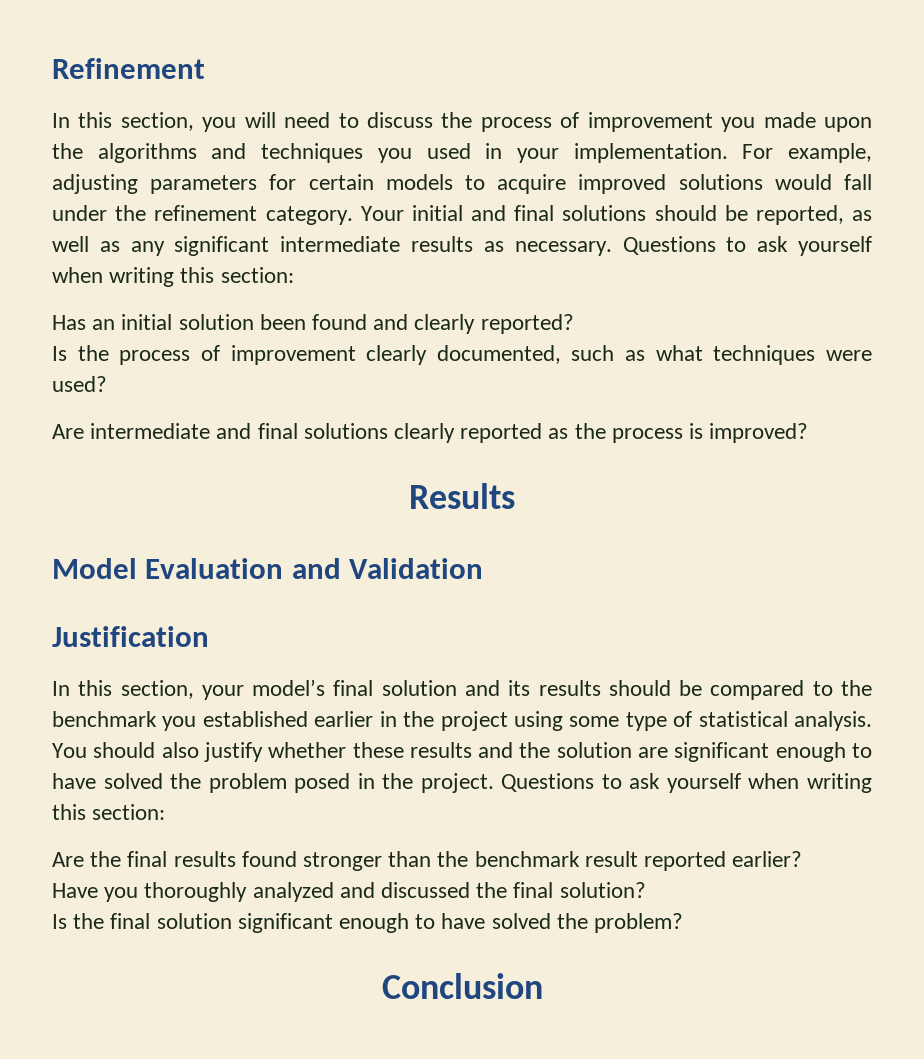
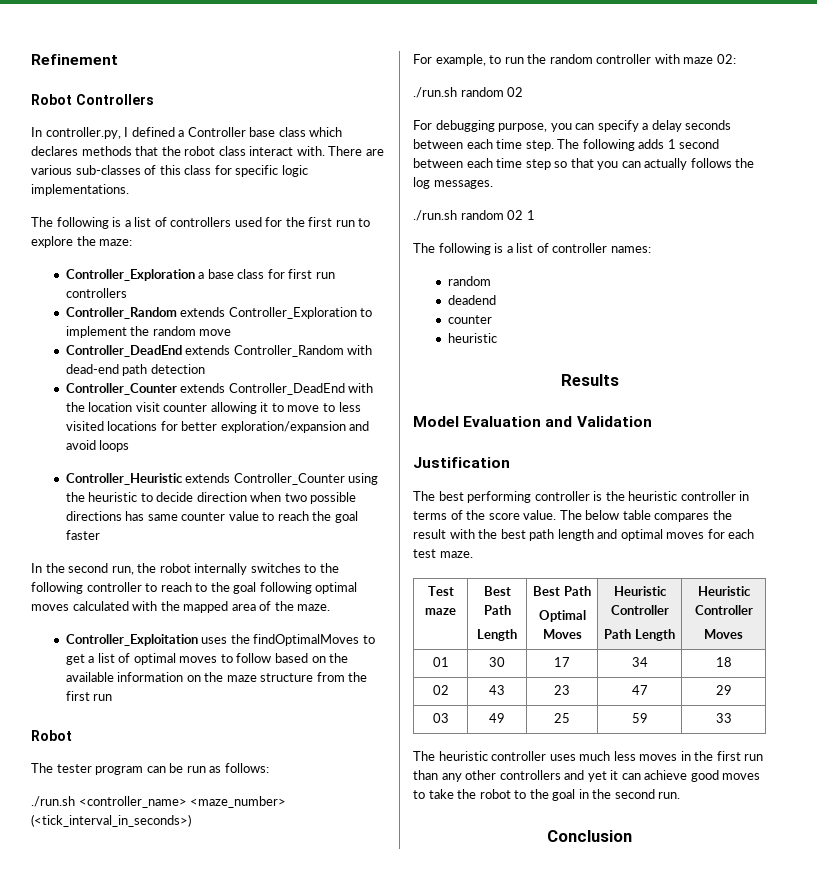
- In this section, you will need to discuss the process of improvement you made upon the algorithms and techniques you used in your implementation. For example, adjusting parameters for certain models to acquire improved solutions would fall under the refinement category. Your initial and final solutions should be reported, as well as any significant intermediate results as necessary. Questions to ask yourself when writing this section:
- Has an initial solution been found and clearly reported?
- Is the process of improvement clearly documented, such as what techniques were used?
- Are intermediate and final solutions clearly reported as the process is improved?
+ Robot Controllers
+ In controller.py, I defined a Controller base class which declares methods that the robot class interact with. There are various sub-classes of this class for specific logic implementations.
+ The following is a list of controllers used for the first run to explore the maze:
+ Controller_Exploration a base class for first run controllers
+ Controller_Random extends Controller_Exploration to implement the random move
+ Controller_DeadEnd extends Controller_Random with dead-end path detection
+ Controller_Counter extends Controller_DeadEnd with the location visit counter allowing it to move to less visited locations for better exploration/expansion and avoid loops
+ Controller_Heuristic extends Controller_Counter using the heuristic to decide direction when two possible directions has same counter value to reach the goal faster
+ In the second run, the robot internally switches to the following controller to reach to the goal following optimal moves calculated with the mapped area of the maze.
+ Controller_Exploitation uses the findOptimalMoves to get a list of optimal moves to follow based on the available information on the maze structure from the first run
+ Robot
+ The tester program can be run as follows:
+ ./run.sh <controller_name> <maze_number> (<tick_interval_in_seconds>)
+ For example, to run the random controller with maze 02:
+ ./run.sh random 02
+ For debugging purpose, you can specify a delay seconds between each time step. The following adds 1 second between each time step so that you can actually follows the log messages.
+ ./run.sh random 02 1
+ The following is a list of controller names:
+ random
+ deadend
+ counter
+ heuristic
- In this section, your model’s final solution and its results should be compared to the benchmark you established earlier in the project using some type of statistical analysis. You should also justify whether these results and the solution are significant enough to have solved the problem posed in the project. Questions to ask yourself when writing this section:
- Are the final results found stronger than the benchmark result reported earlier?
- Have you thoroughly analyzed and discussed the final solution?
- Is the final solution significant enough to have solved the problem?
+ The best performing controller is the heuristic controller in terms of the score value. The below table compares the result with the best path length and optimal moves for each test maze.
+ Test maze | Best Path
+ Length | Best Path
+ Optimal Moves | Heuristic Controller
+ Path Length | Heuristic Controller
+ Moves
+ 01 | 30 | 17 | 34 | 18
+ 02 | 43 | 23 | 47 | 29
+ 03 | 49 | 25 | 59 | 33
+ The heuristic controller uses much less moves in the first run than any other controllers and yet it can achieve good moves to take the robot to the goal in the second run.

